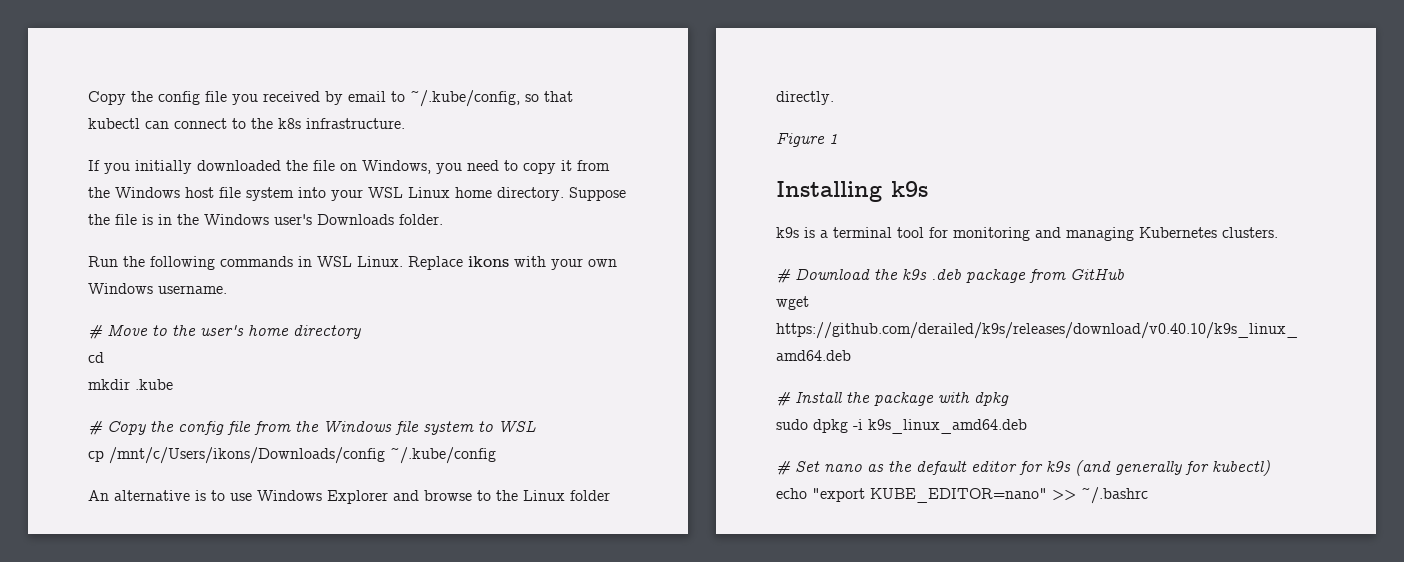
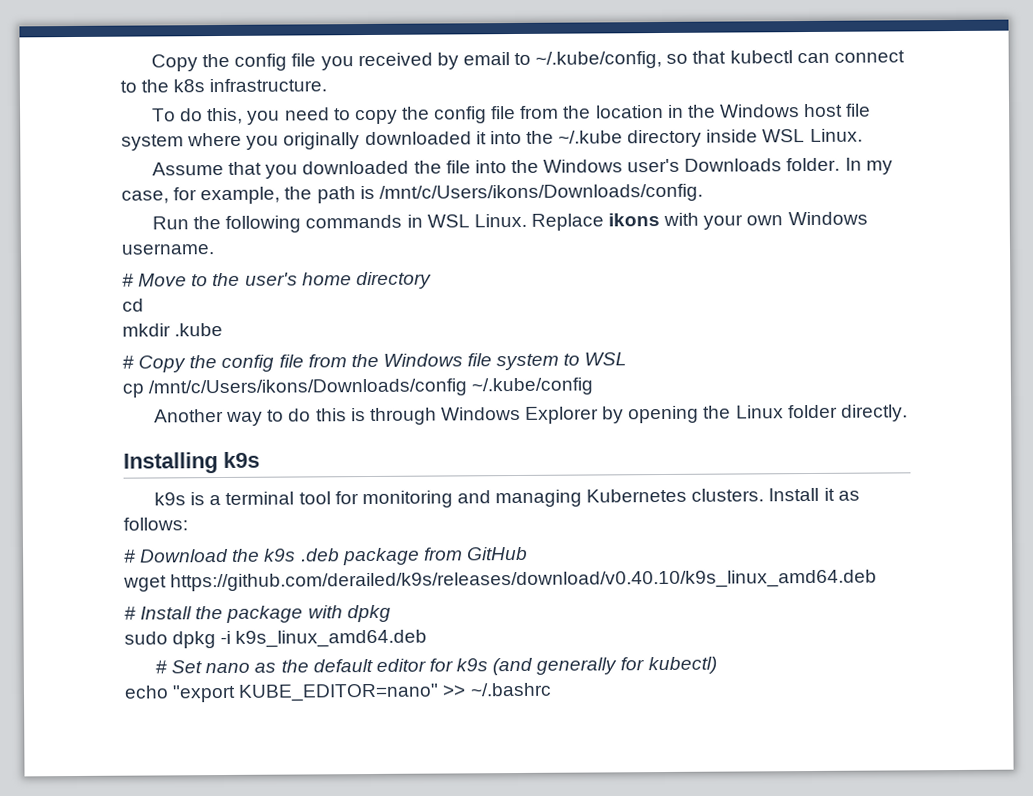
- If you initially downloaded the file on Windows, you need to copy it from the Windows host file system into your WSL Linux home directory. Suppose the file is in the Windows user's Downloads folder.
+ To do this, you need to copy the config file from the location in the Windows host file system where you originally downloaded it into the ~/.kube directory inside WSL Linux.
+ Assume that you downloaded the file into the Windows user's Downloads folder. In my case, for example, the path is /mnt/c/Users/ikons/Downloads/config.
- An alternative is to use Windows Explorer and browse to the Linux folder directly.
+ Another way to do this is through Windows Explorer by opening the Linux folder directly.
- Figure 1
+ Install it as follows:

